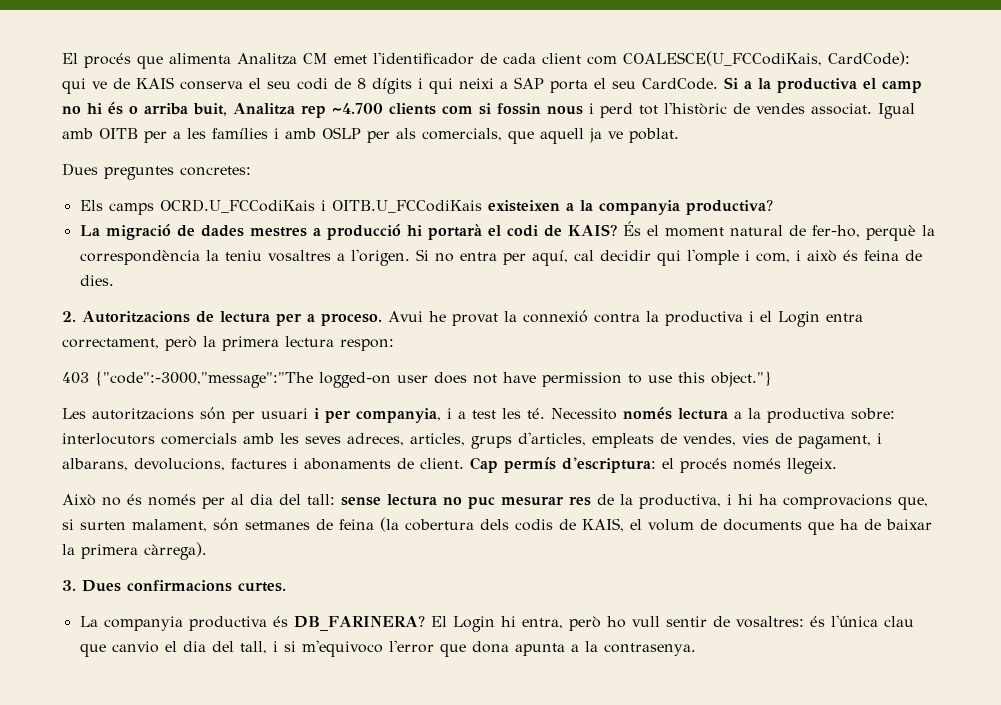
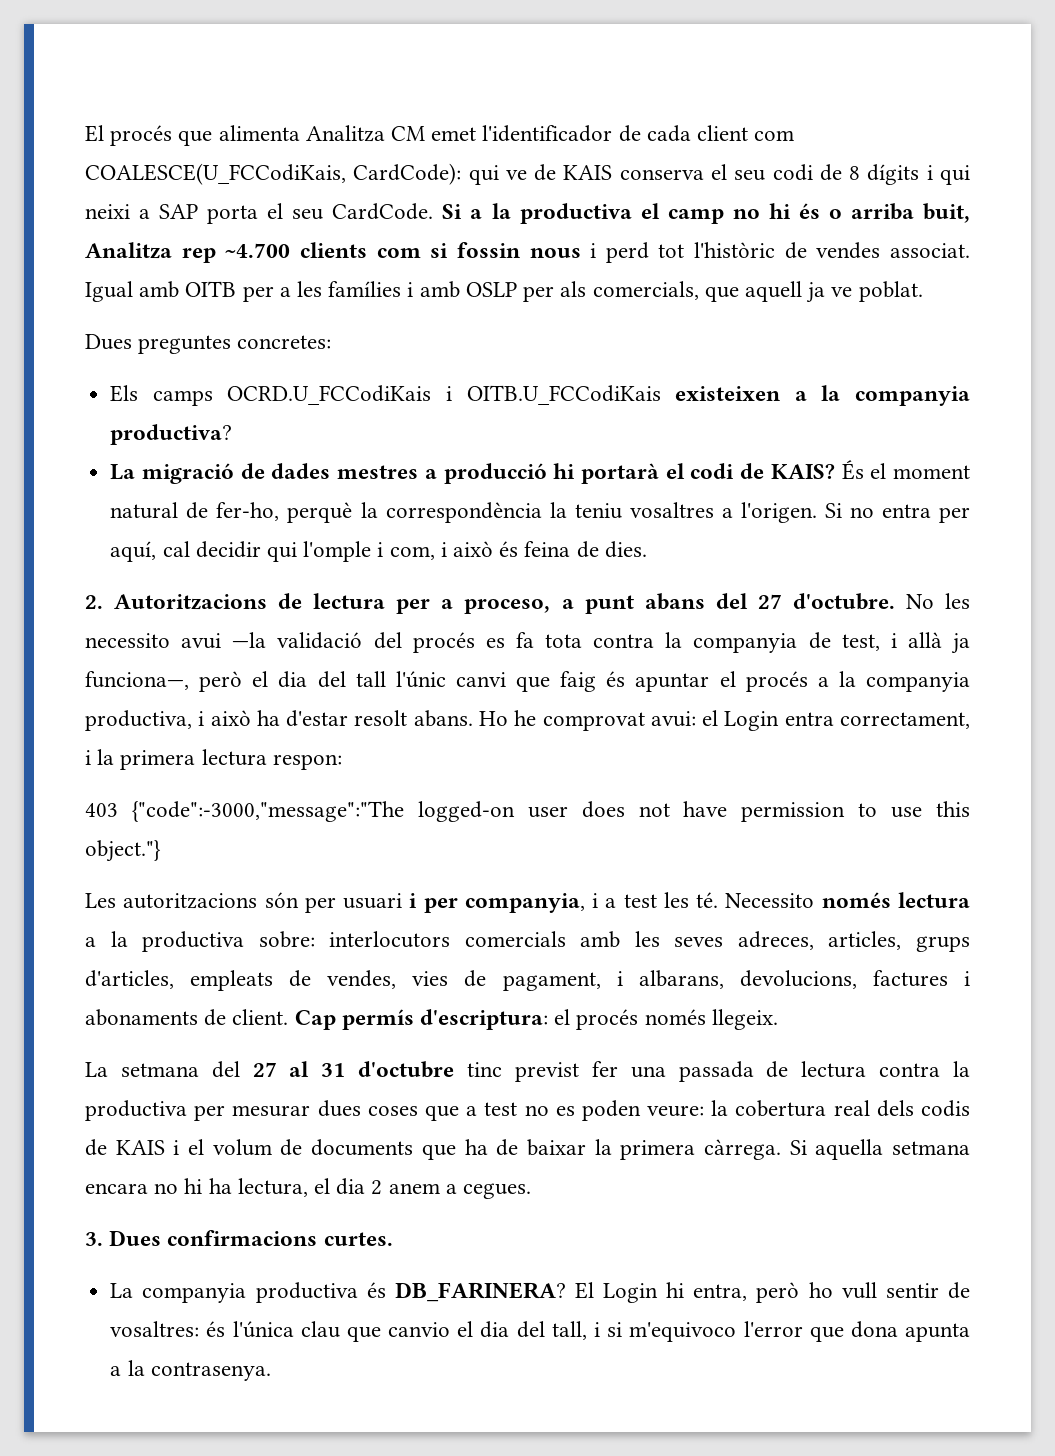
- 2. Autoritzacions de lectura per a proceso. Avui he provat la connexió contra la productiva i el Login entra correctament, però la primera lectura respon:
+ 2. Autoritzacions de lectura per a proceso, a punt abans del 27 d'octubre. No les necessito avui —la validació del procés es fa tota contra la companyia de test, i allà ja funciona—, però el dia del tall l'únic canvi que faig és apuntar el procés a la companyia productiva, i això ha d'estar resolt abans. Ho he comprovat avui: el Login entra correctament, i la primera lectura respon:
- Això no és només per al dia del tall: sense lectura no puc mesurar res de la productiva, i hi ha comprovacions que, si surten malament, són setmanes de feina (la cobertura dels codis de KAIS, el volum de documents que ha de baixar la primera càrrega).
+ La setmana del 27 al 31 d'octubre tinc previst fer una passada de lectura contra la productiva per mesurar dues coses que a test no es poden veure: la cobertura real dels codis de KAIS i el volum de documents que ha de baixar la primera càrrega. Si aquella setmana encara no hi ha lectura, el dia 2 anem a cegues.

